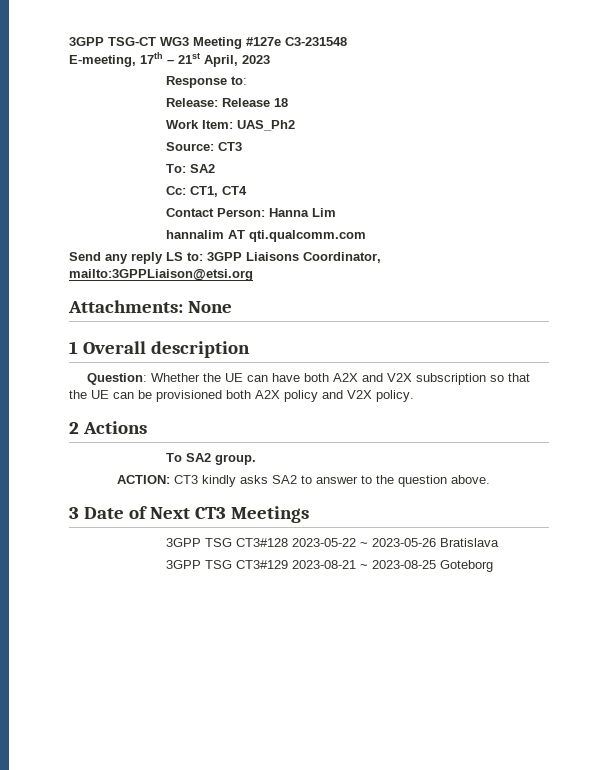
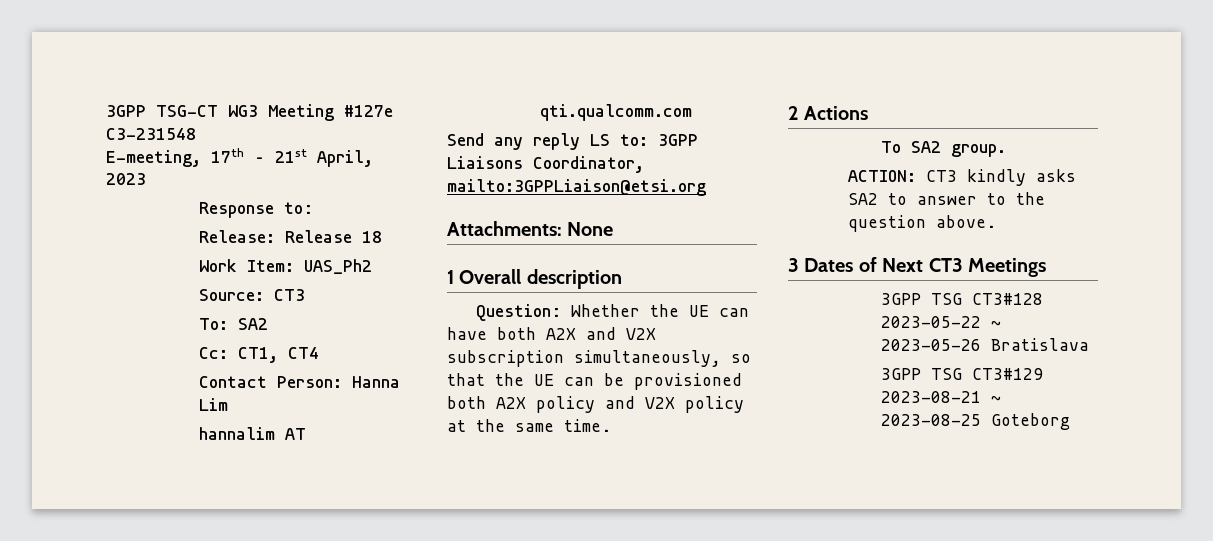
- Question: Whether the UE can have both A2X and V2X subscription so that the UE can be provisioned both A2X policy and V2X policy.
+ Question: Whether the UE can have both A2X and V2X subscription simultaneously, so that the UE can be provisioned both A2X policy and V2X policy at the same time.
- 3 Date of Next CT3 Meetings
+ 3 Dates of Next CT3 Meetings

